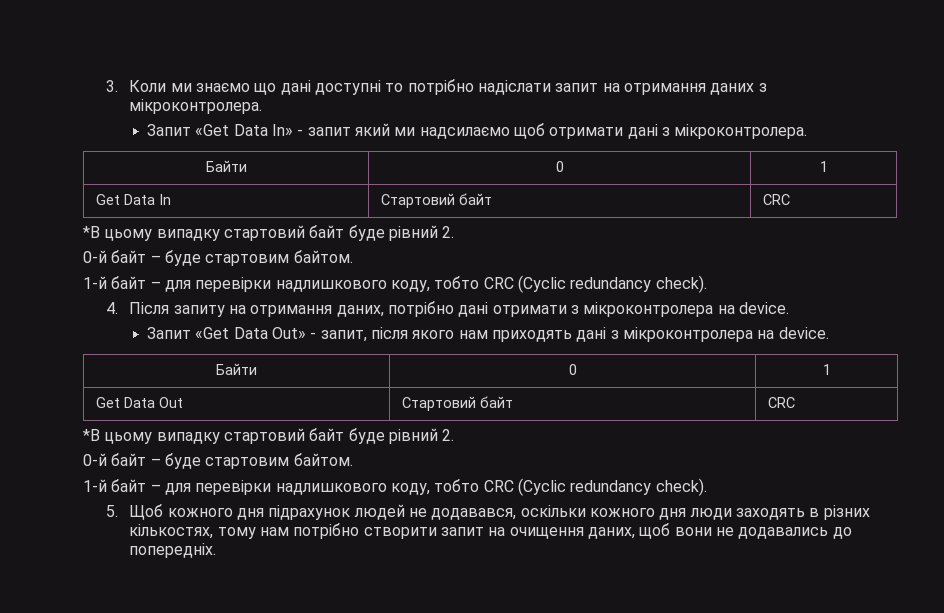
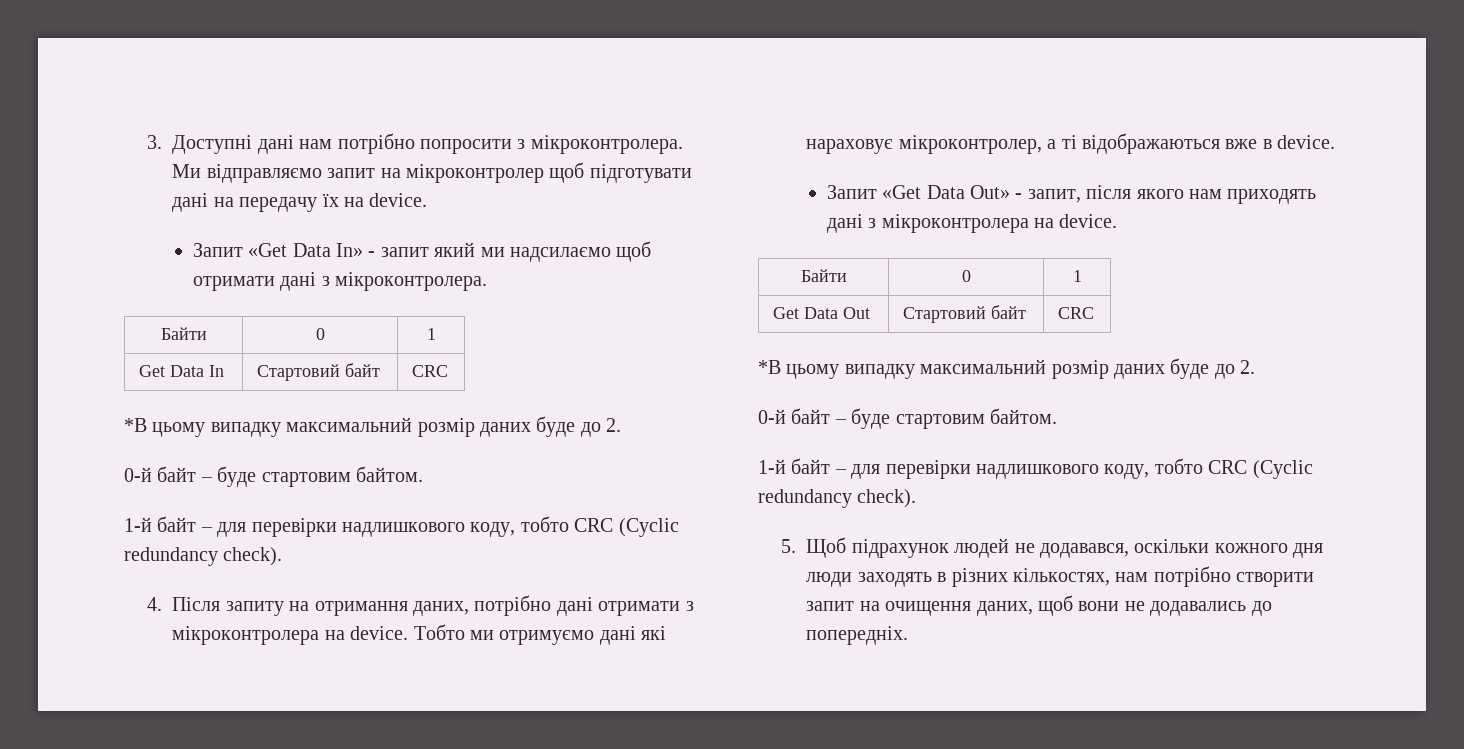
- 3. Коли ми знаємо що дані доступні то потрібно надіслати запит на отримання даних з мікроконтролера.
+ 3. Доступні дані нам потрібно попросити з мікроконтролера. Ми відправляємо запит на мікроконтролер щоб підготувати дані на передачу їх на device.
  Get Data In | Стартовий байт | CRC
- *В цьому випадку стартовий байт буде рівний 2.
+ *В цьому випадку максимальний розмір даних буде до 2.
+ Тобто ми отримуємо дані які нараховує мікроконтролер, а ті відображаються вже в device.
  Get Data Out | Стартовий байт | CRC
- *В цьому випадку стартовий байт буде рівний 2.
+ *В цьому випадку максимальний розмір даних буде до 2.
- 5. Щоб кожного дня підрахунок людей не додавався, оскільки кожного дня люди заходять в різних кількостях, тому нам потрібно створити запит на очищення даних, щоб вони не додавались до попередніх.
+ 5. Щоб підрахунок людей не додавався, оскільки кожного дня люди заходять в різних кількостях, нам потрібно створити запит на очищення даних, щоб вони не додавались до попередніх.

